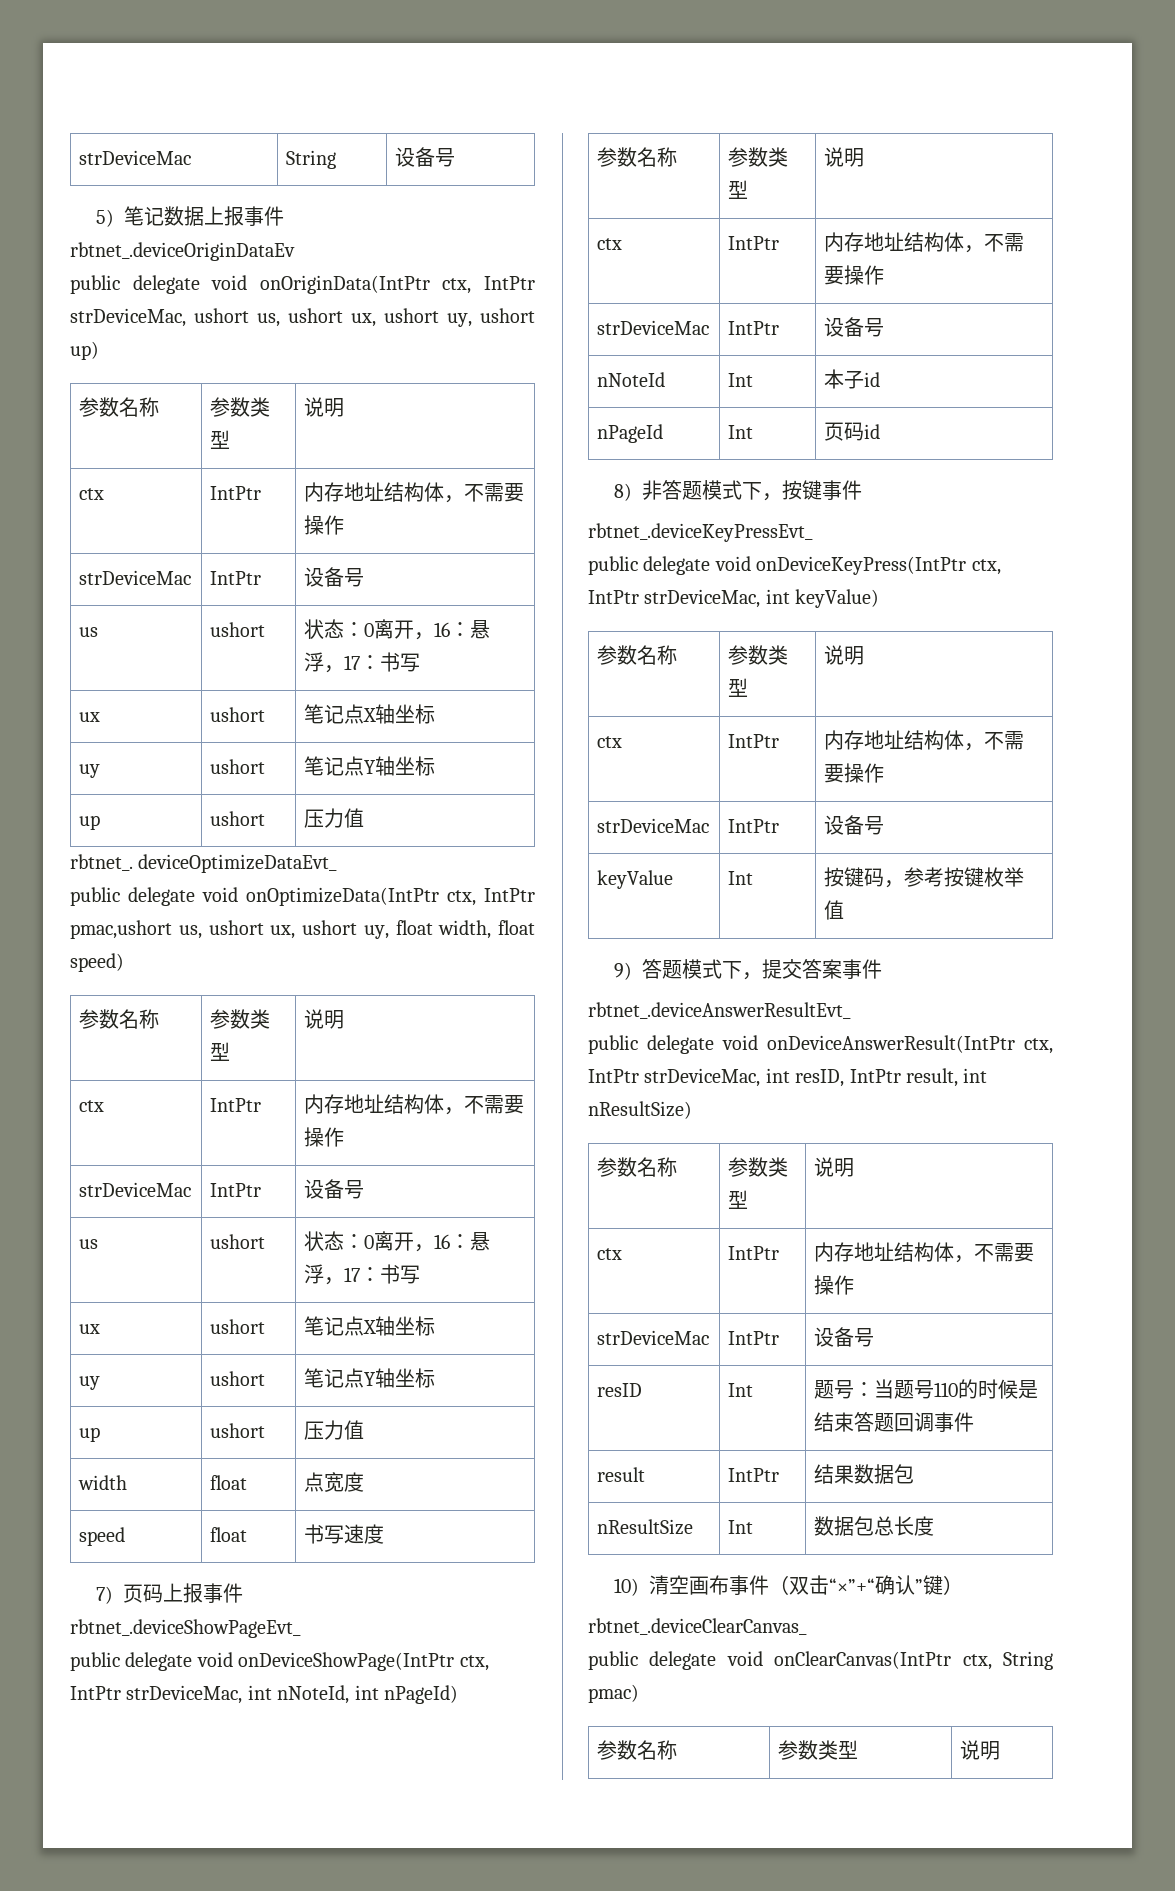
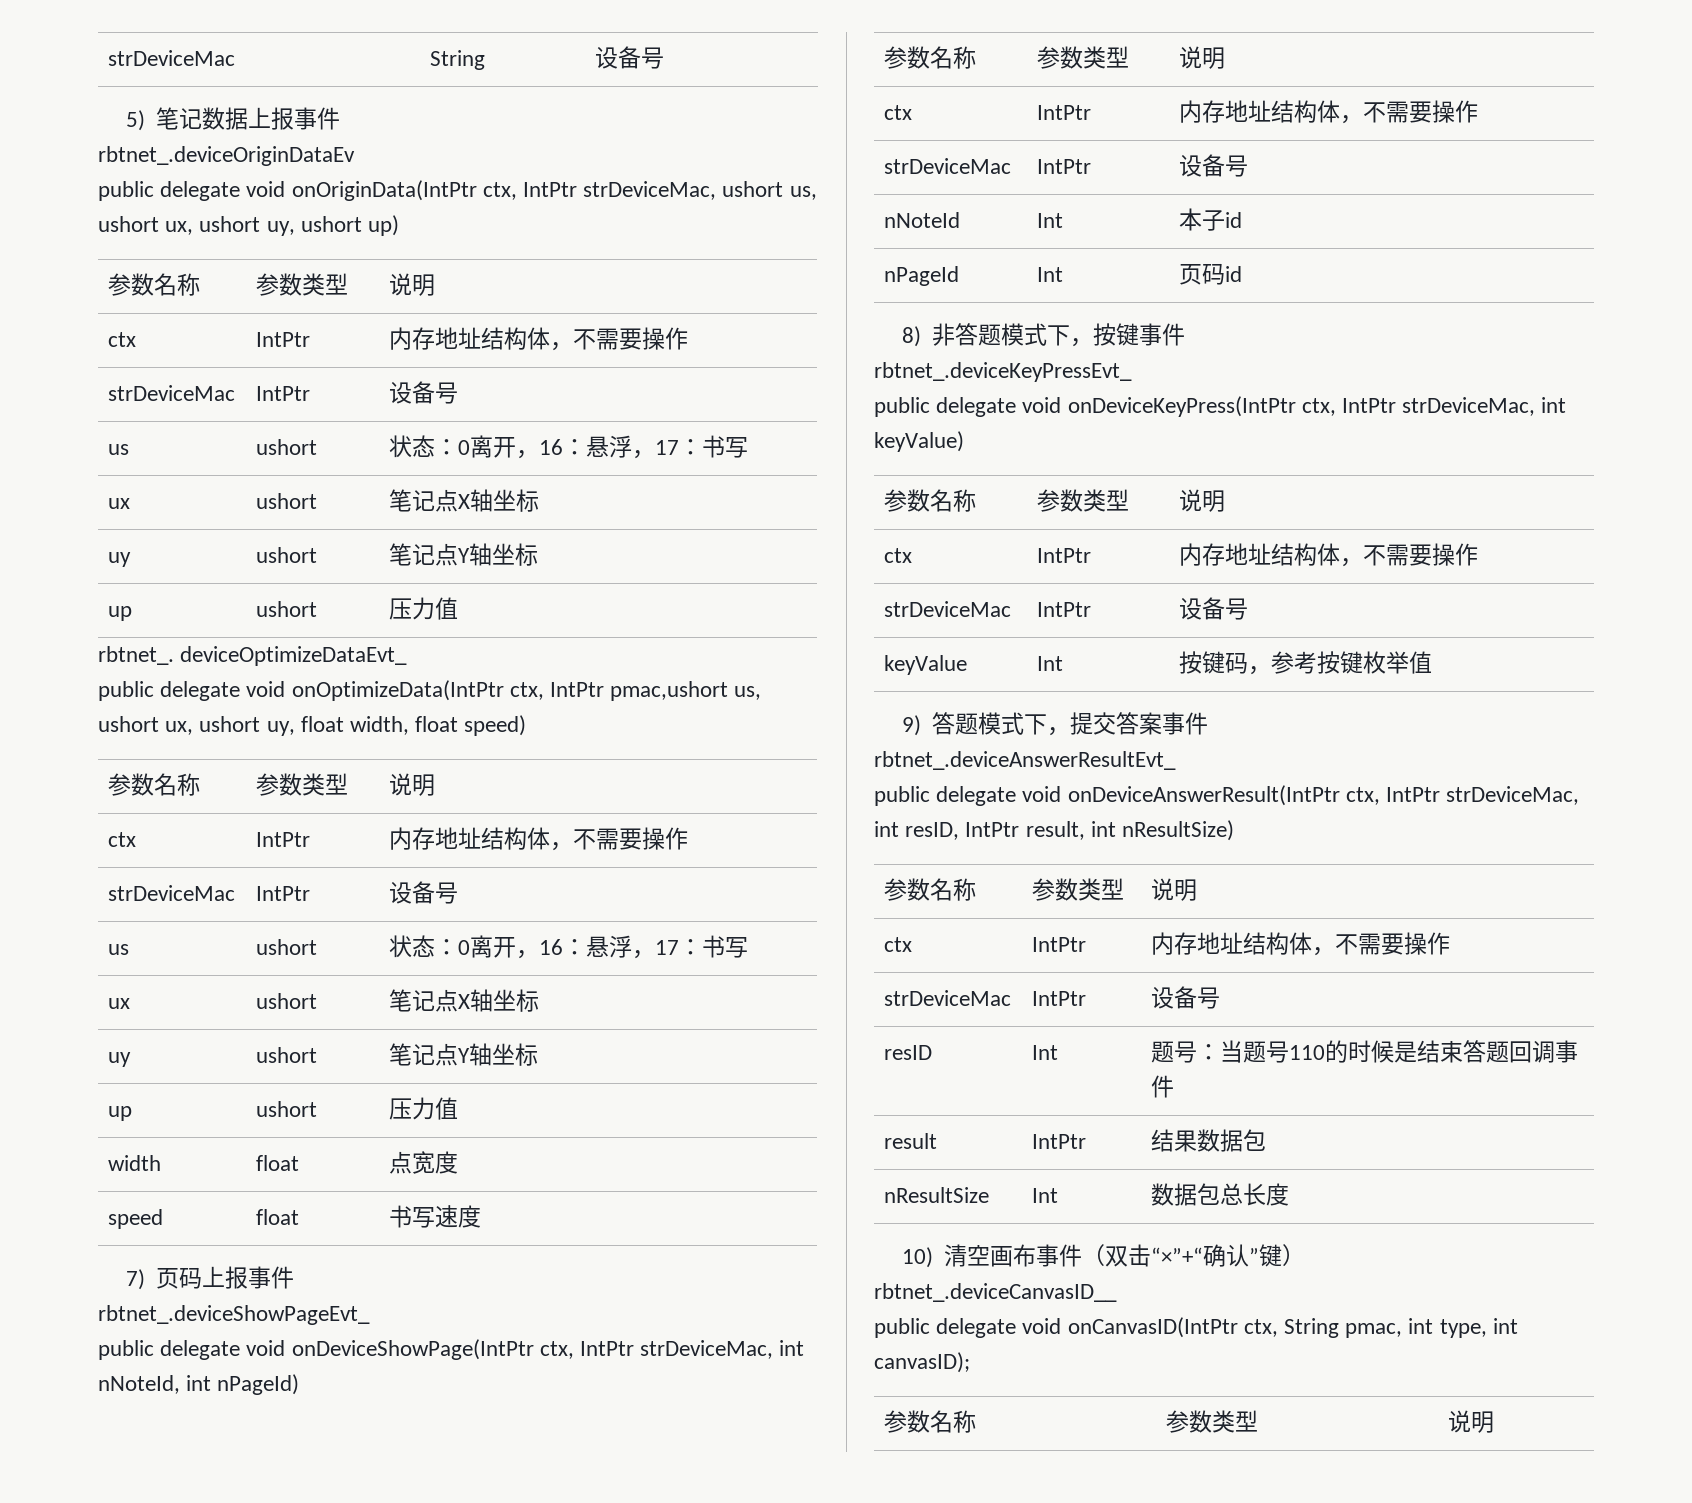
- rbtnet_.deviceClearCanvas_
- public delegate void onClearCanvas(IntPtr ctx, String pmac)
+ rbtnet_.deviceCanvasID__
+ public delegate void onCanvasID(IntPtr ctx, String pmac, int type, int canvasID);

